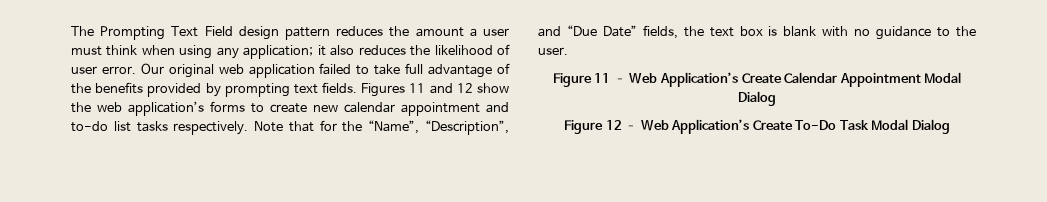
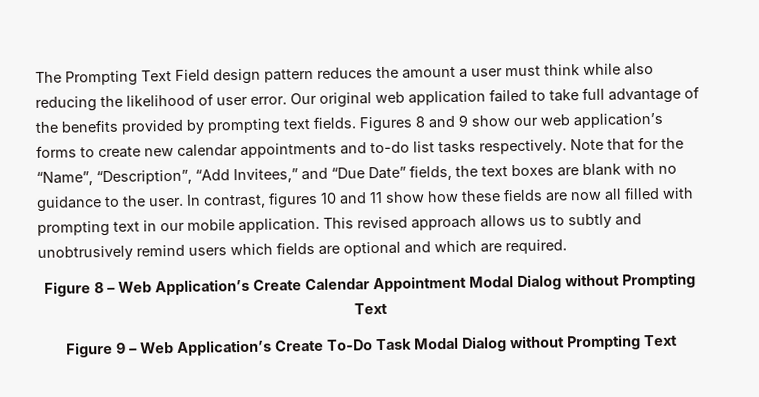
- The Prompting Text Field design pattern reduces the amount a user must think when using any application; it also reduces the likelihood of user error.
+ The Prompting Text Field design pattern reduces the amount a user must think while also reducing the likelihood of user error.
- Figures 11 and 12 show the web application’s forms to create new calendar appointment and to-do list tasks respectively.
+ Figures 8 and 9 show our web application’s forms to create new calendar appointments and to-do list tasks respectively.
- Note that for the “Name”, “Description”, and “Due Date” fields, the text box is blank with no guidance to the user.
- Figure 11 – Web Application’s Create Calendar Appointment Modal Dialog
- Figure 12 – Web Application’s Create To-Do Task Modal Dialog
+ Note that for the “Name”, “Description”, “Add Invitees,” and “Due Date” fields, the text boxes are blank with no guidance to the user. In contrast, figures 10 and 11 show how these fields are now all filled with prompting text in our mobile application. This revised approach allows us to subtly and unobtrusively remind users which fields are optional and which are required.
+ Figure 8 – Web Application’s Create Calendar Appointment Modal Dialog without Prompting Text
+ Figure 9 – Web Application’s Create To-Do Task Modal Dialog without Prompting Text

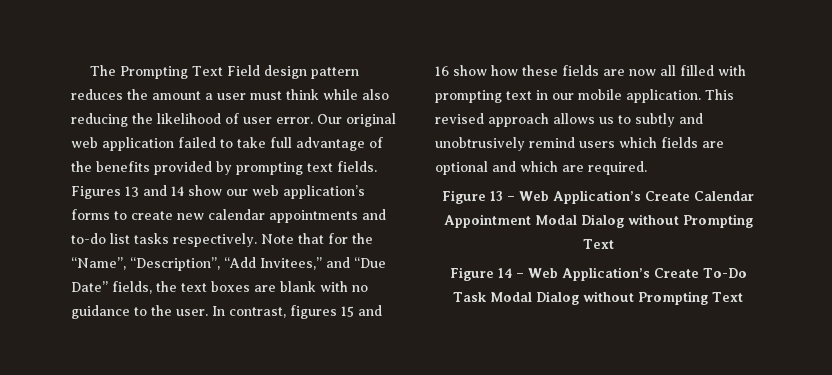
- Figures 8 and 9 show our web application’s forms to create new calendar appointments and to-do list tasks respectively.
+ Figures 13 and 14 show our web application’s forms to create new calendar appointments and to-do list tasks respectively.
- In contrast, figures 10 and 11 show how these fields are now all filled with prompting text in our mobile application.
+ In contrast, figures 15 and 16 show how these fields are now all filled with prompting text in our mobile application.
- Figure 8 – Web Application’s Create Calendar Appointment Modal Dialog without Prompting Text
+ Figure 13 – Web Application’s Create Calendar Appointment Modal Dialog without Prompting Text
- Figure 9 – Web Application’s Create To-Do Task Modal Dialog without Prompting Text
+ Figure 14 – Web Application’s Create To-Do Task Modal Dialog without Prompting Text

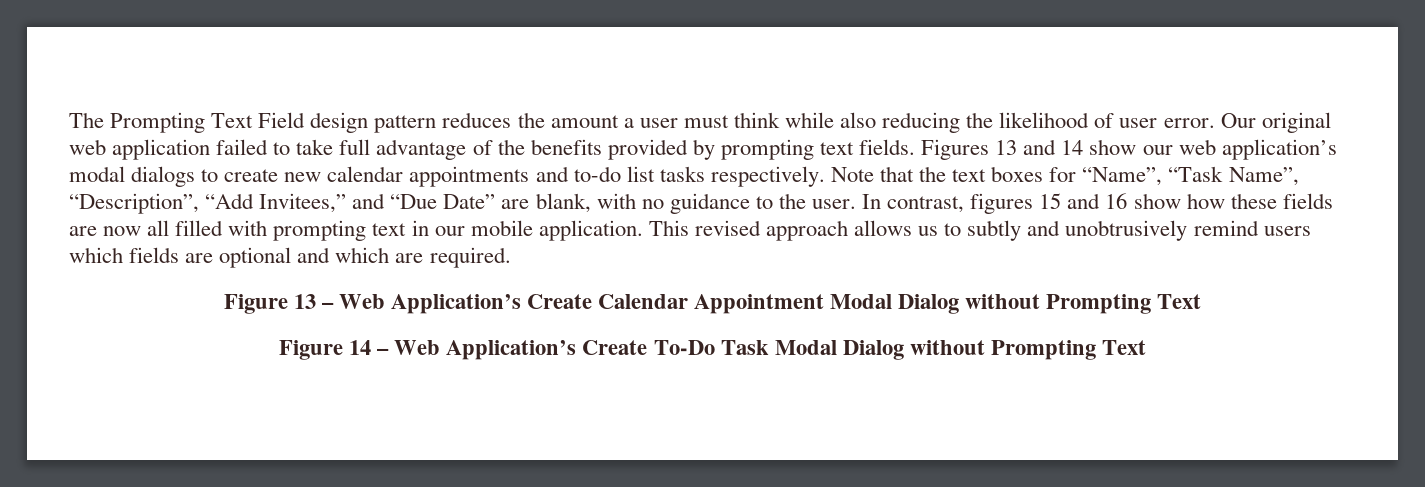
- Figures 13 and 14 show our web application’s forms to create new calendar appointments and to-do list tasks respectively.
+ Figures 13 and 14 show our web application’s modal dialogs to create new calendar appointments and to-do list tasks respectively.
- Note that for the “Name”, “Description”, “Add Invitees,” and “Due Date” fields, the text boxes are blank with no guidance to the user.
+ Note that the text boxes for “Name”, “Task Name”, “Description”, “Add Invitees,” and “Due Date” are blank, with no guidance to the user.

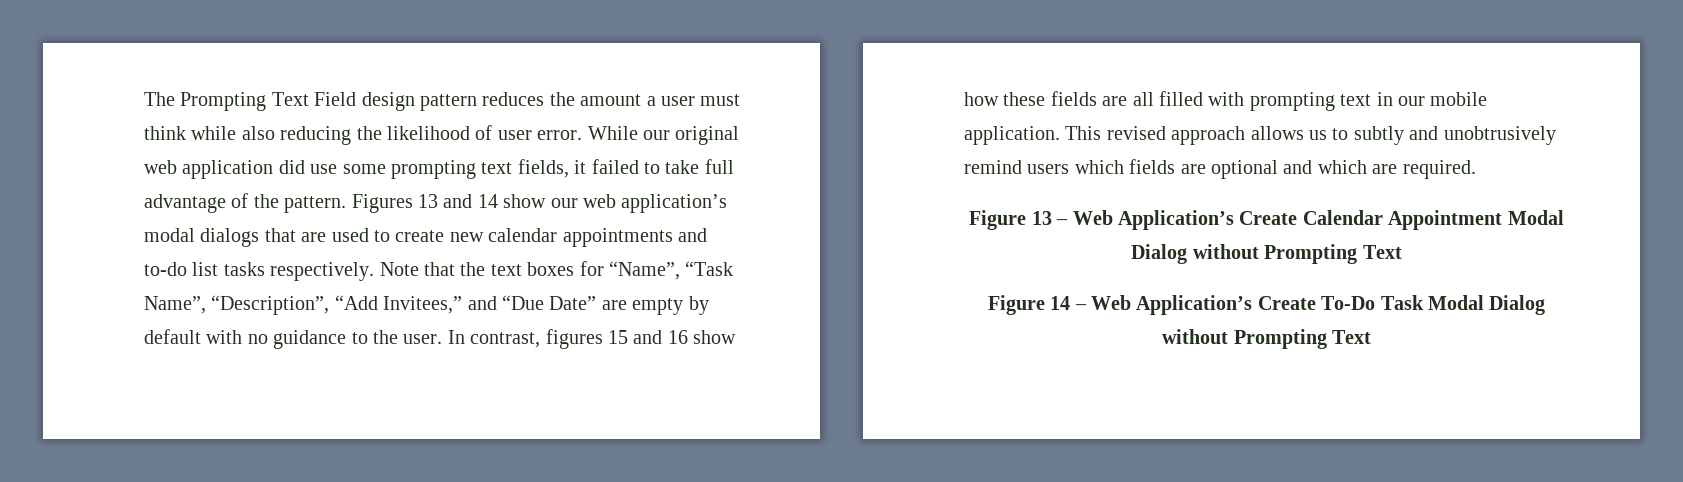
- Our original web application failed to take full advantage of the benefits provided by prompting text fields.
+ While our original web application did use some prompting text fields, it failed to take full advantage of the pattern.
- Figures 13 and 14 show our web application’s modal dialogs to create new calendar appointments and to-do list tasks respectively.
+ Figures 13 and 14 show our web application’s modal dialogs that are used to create new calendar appointments and to-do list tasks respectively.
- Note that the text boxes for “Name”, “Task Name”, “Description”, “Add Invitees,” and “Due Date” are blank, with no guidance to the user.
+ Note that the text boxes for “Name”, “Task Name”, “Description”, “Add Invitees,” and “Due Date” are empty by default with no guidance to the user.
- In contrast, figures 15 and 16 show how these fields are now all filled with prompting text in our mobile application.
+ In contrast, figures 15 and 16 show how these fields are all filled with prompting text in our mobile application.

